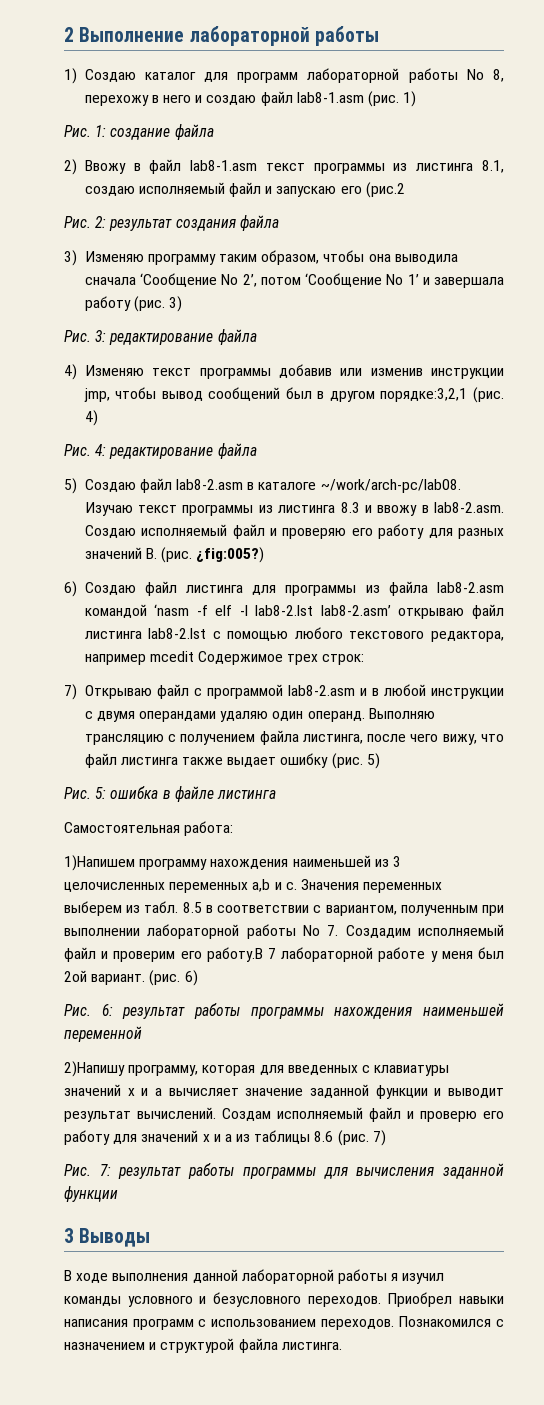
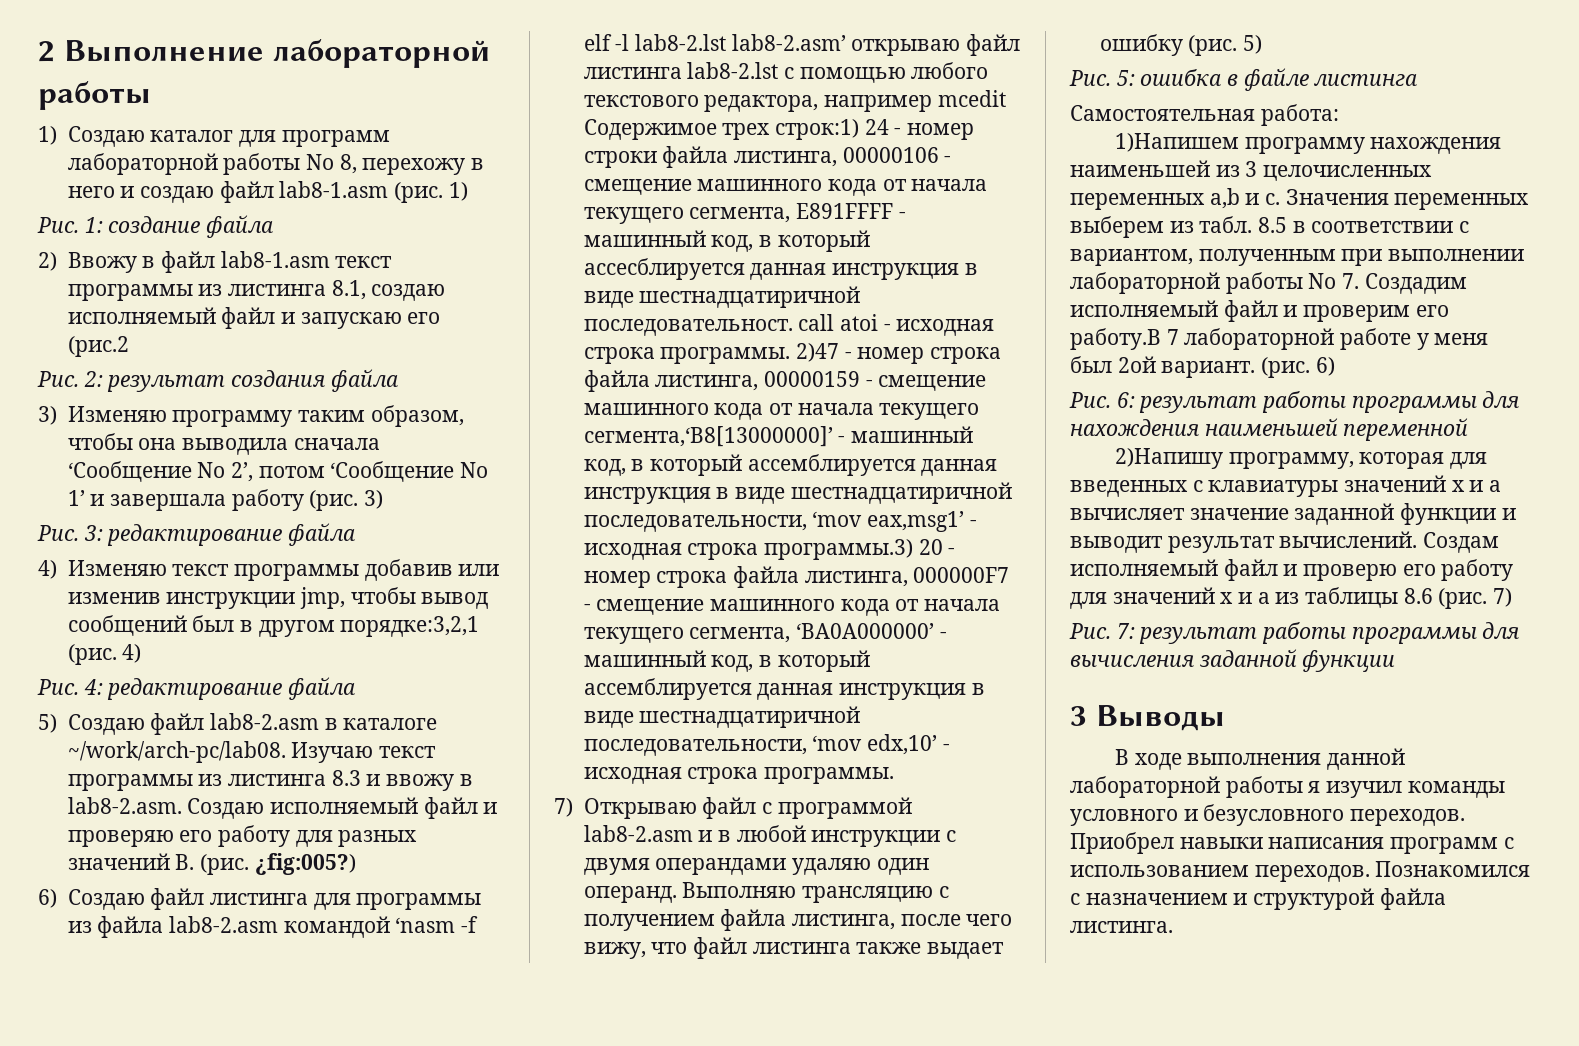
- 6) Создаю файл листинга для программы из файла lab8-2.asm командой ‘nasm -f elf -l lab8-2.lst lab8-2.asm’ открываю файл листинга lab8-2.lst с помощью любого текстового редактора, например mcedit Содержимое трех строк:
+ 6) Создаю файл листинга для программы из файла lab8-2.asm командой ‘nasm -f elf -l lab8-2.lst lab8-2.asm’ открываю файл листинга lab8-2.lst с помощью любого текстового редактора, например mcedit Содержимое трех строк:1) 24 - номер строки файла листинга, 00000106 - смещение машинного кода от начала текущего сегмента, E891FFFF - машинный код, в который ассесблируется данная инструкция в виде шестнадцатиричной последовательност. call atoi - исходная строка программы. 2)47 - номер строка файла листинга, 00000159 - смещение машинного кода от начала текущего сегмента,‘В8[13000000]’ - машинный код, в который ассемблируется данная инструкция в виде шестнадцатиричной последовательности, ‘mov eax,msg1’ - исходная строка программы.3) 20 - номер строка файла листинга, 000000F7 - смещение машинного кода от начала текущего сегмента, ‘ВA0A000000’ - машинный код, в который ассемблируется данная инструкция в виде шестнадцатиричной последовательности, ‘mov edx,10’ - исходная строка программы.
- Рис. 6: результат работы программы нахождения наименьшей переменной
+ Рис. 6: результат работы программы для нахождения наименьшей переменной

